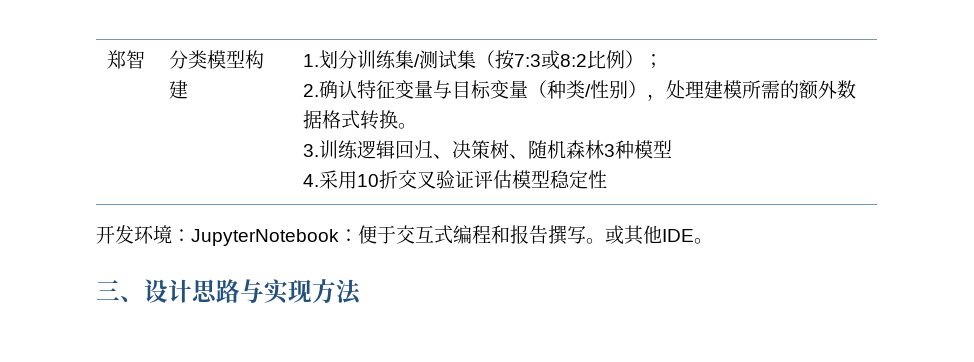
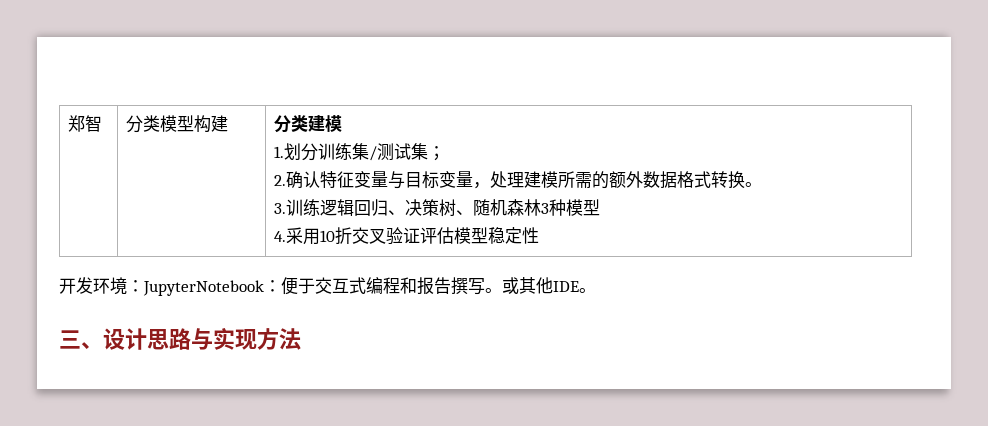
+ 分类建模
- 1.划分训练集/测试集（按7:3或8:2比例）；
+ 1.划分训练集/测试集；
- 2.确认特征变量与目标变量（种类/性别），处理建模所需的额外数据格式转换。
+ 2.确认特征变量与目标变量，处理建模所需的额外数据格式转换。

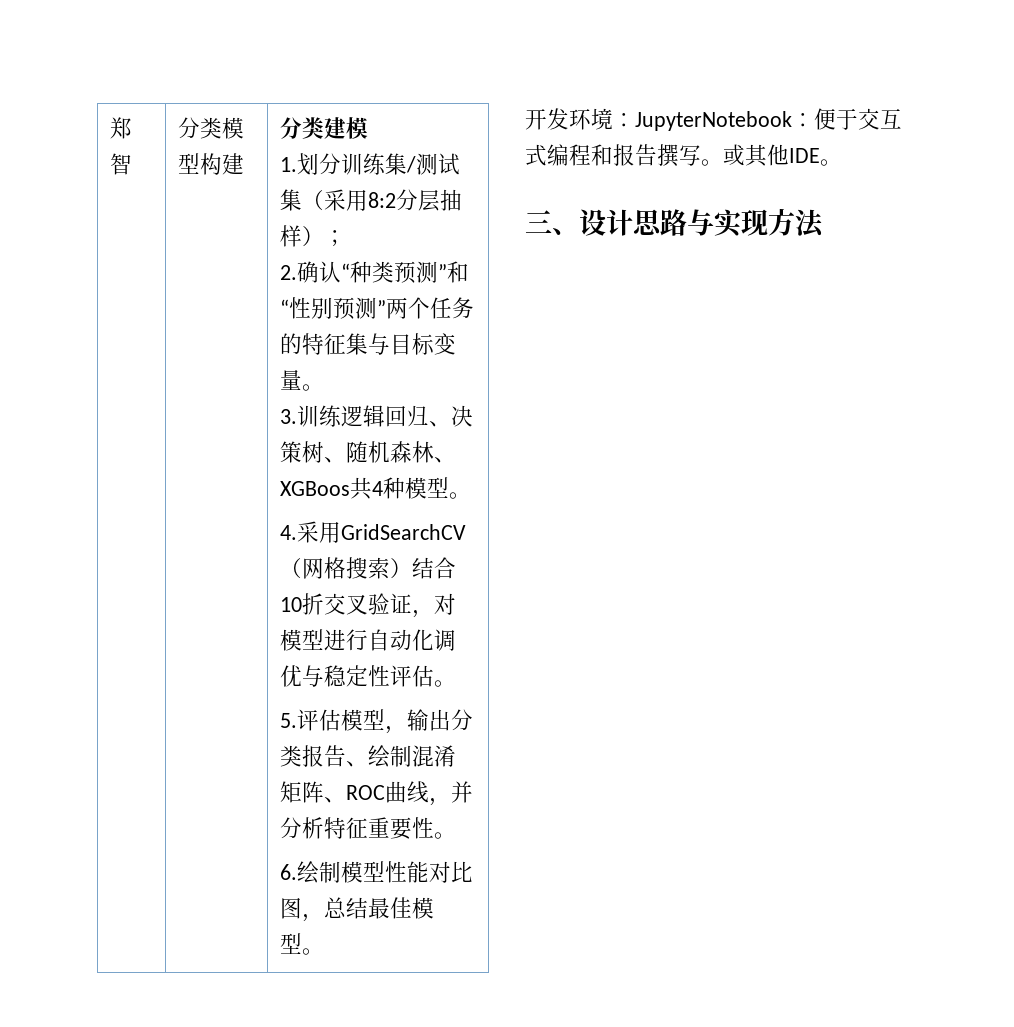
- 1.划分训练集/测试集；
- 2.确认特征变量与目标变量，处理建模所需的额外数据格式转换。
+ 1.划分训练集/测试集（采用8:2分层抽样）；
+ 2.确认“种类预测”和“性别预测”两个任务的特征集与目标变量。
- 3.训练逻辑回归、决策树、随机森林3种模型
+ 3.训练逻辑回归、决策树、随机森林、XGBoos共4种模型。
- 4.采用10折交叉验证评估模型稳定性
+ 4.采用GridSearchCV（网格搜索）结合10折交叉验证，对模型进行自动化调优与稳定性评估。
+ 5.评估模型，输出分类报告、绘制混淆矩阵、ROC曲线，并分析特征重要性。
+ 6.绘制模型性能对比图，总结最佳模型。

